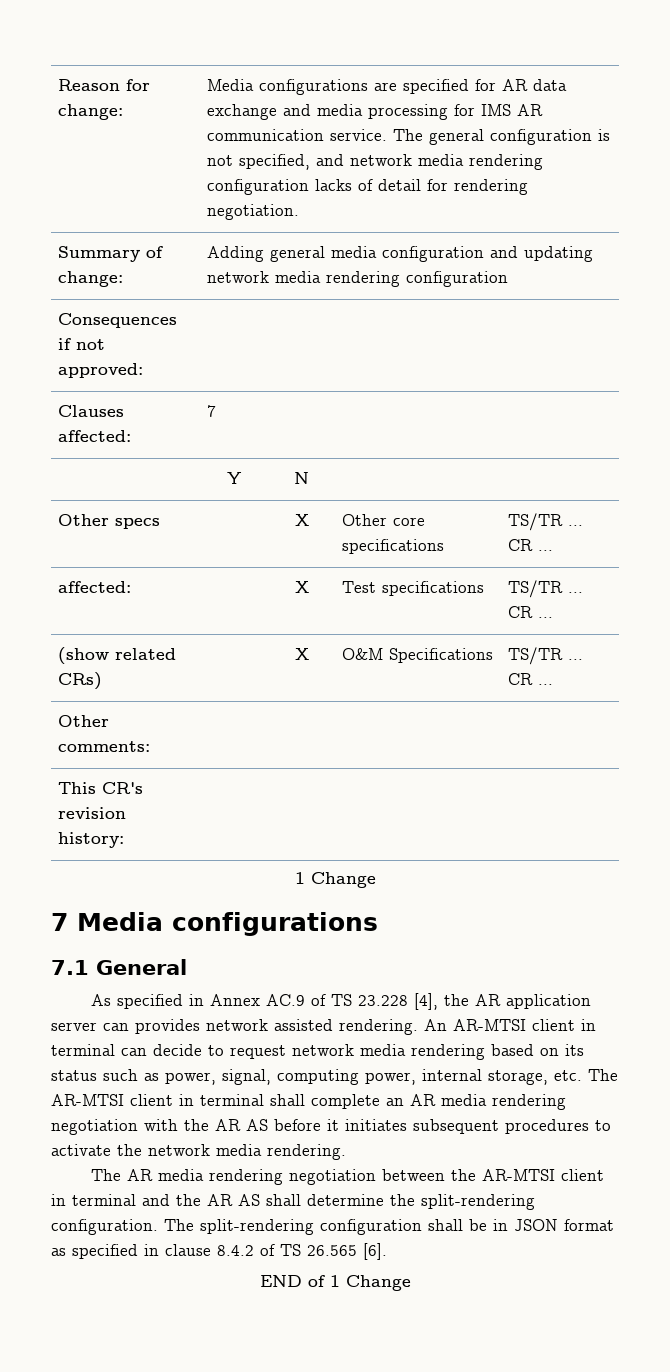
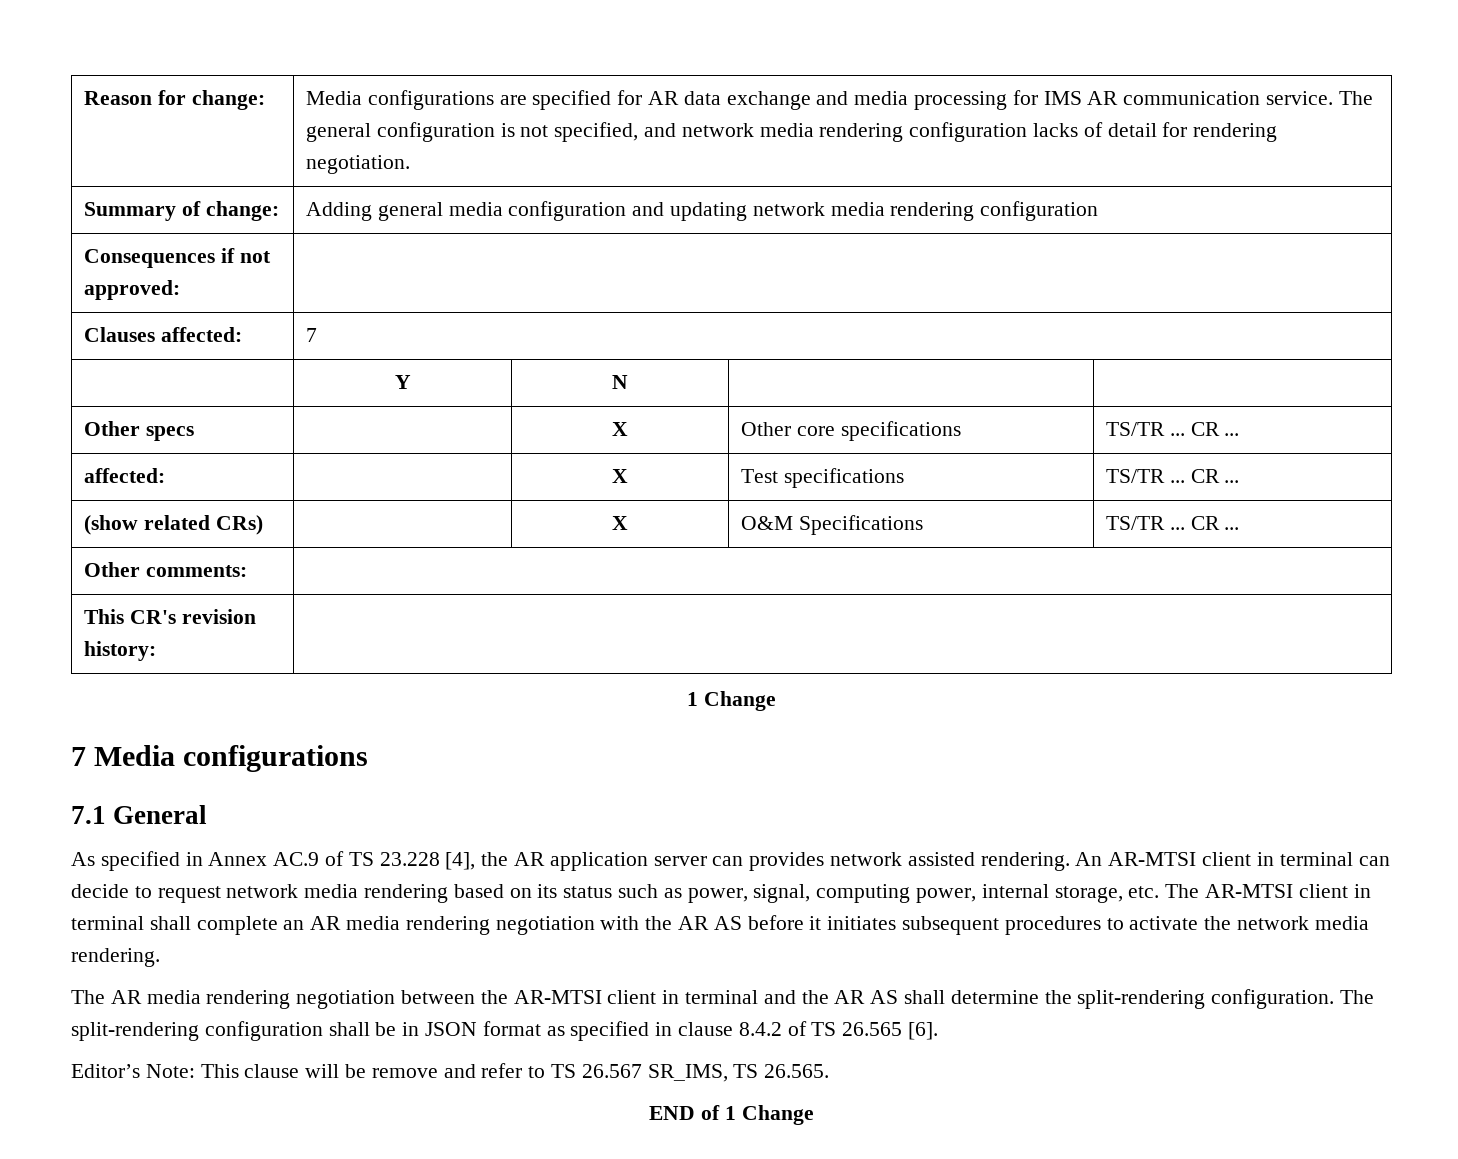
+ Editor’s Note: This clause will be remove and refer to TS 26.567 SR_IMS, TS 26.565.

